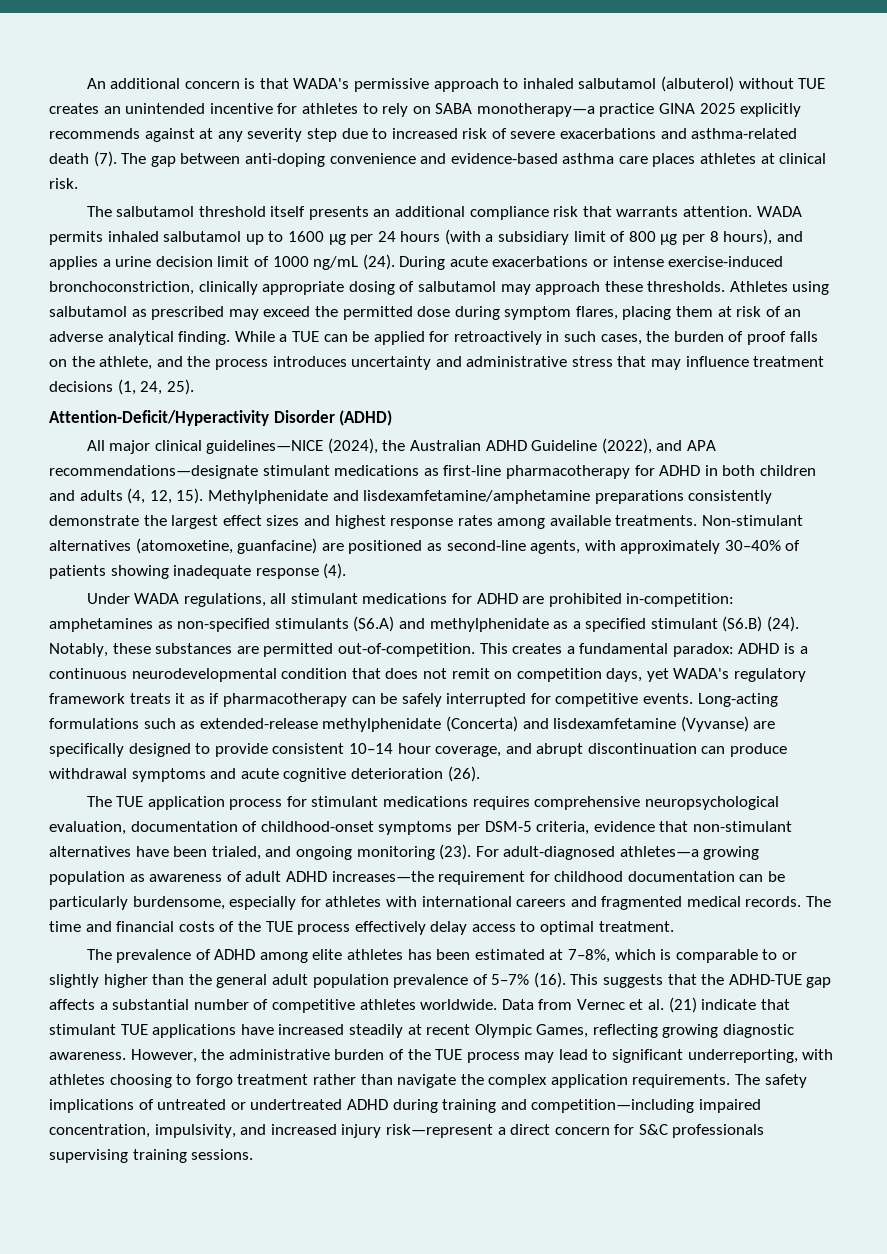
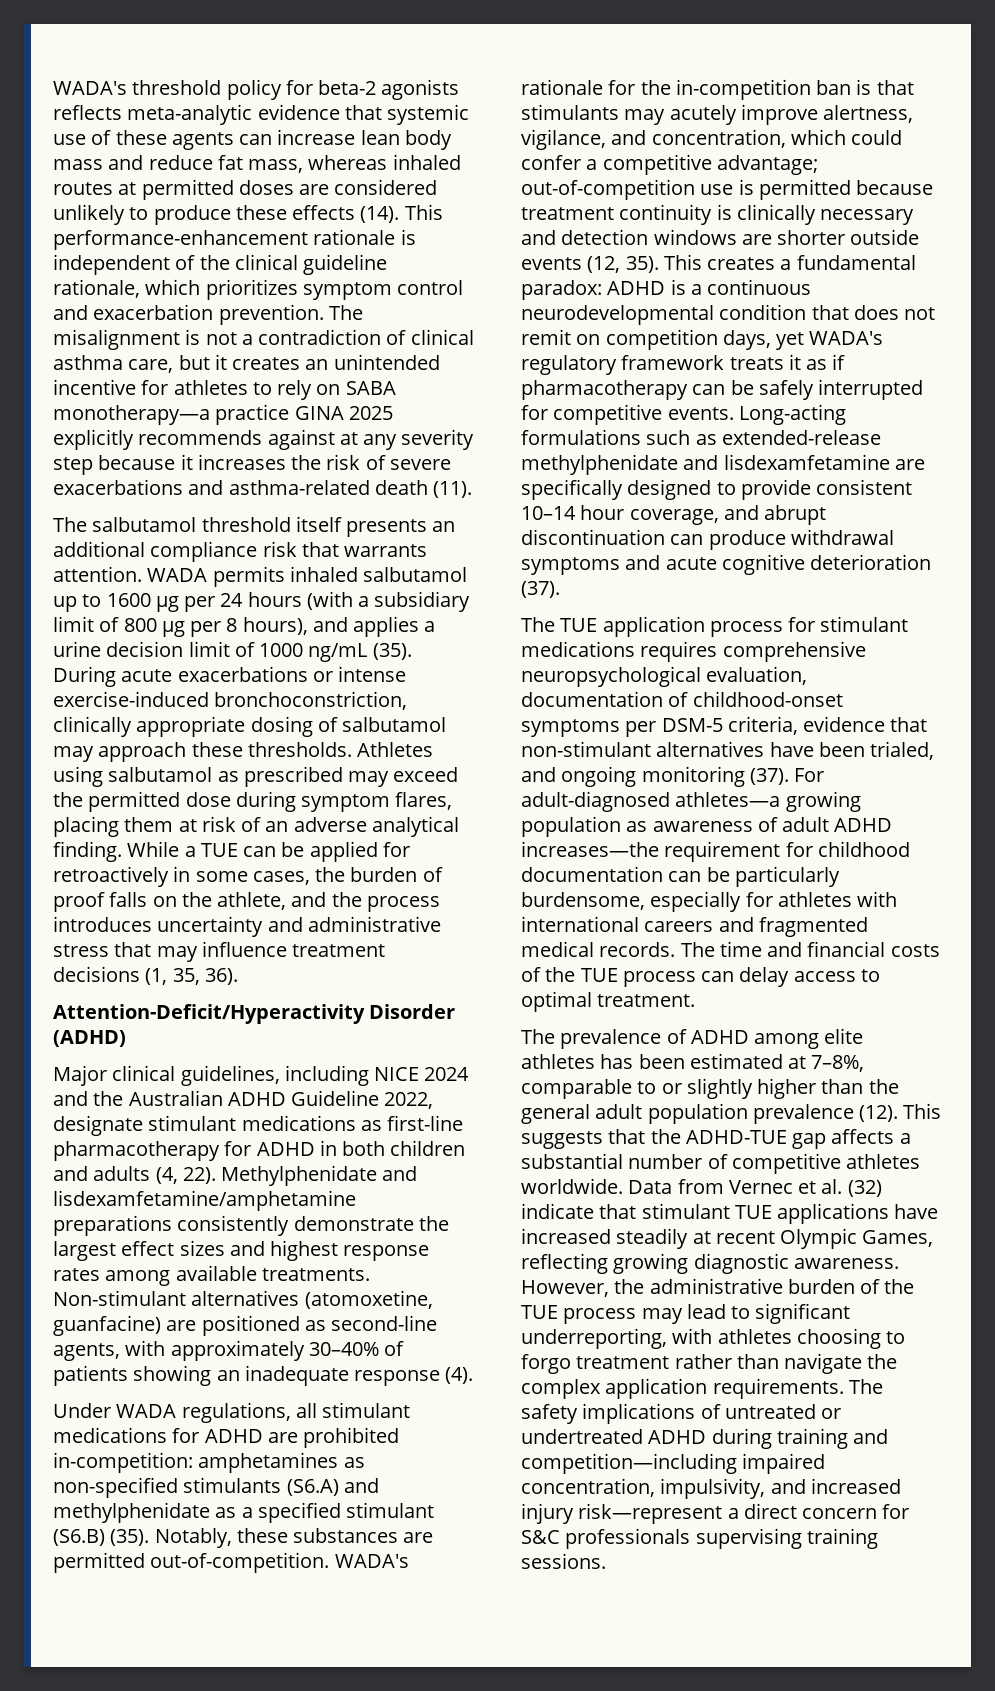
- An additional concern is that WADA's permissive approach to inhaled salbutamol (albuterol) without TUE creates an unintended incentive for athletes to rely on SABA monotherapy—a practice GINA 2025 explicitly recommends against at any severity step due to increased risk of severe exacerbations and asthma-related death (7). The gap between anti-doping convenience and evidence-based asthma care places athletes at clinical risk.
+ WADA's threshold policy for beta-2 agonists reflects meta-analytic evidence that systemic use of these agents can increase lean body mass and reduce fat mass, whereas inhaled routes at permitted doses are considered unlikely to produce these effects (14). This performance-enhancement rationale is independent of the clinical guideline rationale, which prioritizes symptom control and exacerbation prevention. The misalignment is not a contradiction of clinical asthma care, but it creates an unintended incentive for athletes to rely on SABA monotherapy—a practice GINA 2025 explicitly recommends against at any severity step because it increases the risk of severe exacerbations and asthma-related death (11).
- WADA permits inhaled salbutamol up to 1600 μg per 24 hours (with a subsidiary limit of 800 μg per 8 hours), and applies a urine decision limit of 1000 ng/mL (24).
+ WADA permits inhaled salbutamol up to 1600 μg per 24 hours (with a subsidiary limit of 800 μg per 8 hours), and applies a urine decision limit of 1000 ng/mL (35).
- While a TUE can be applied for retroactively in such cases, the burden of proof falls on the athlete, and the process introduces uncertainty and administrative stress that may influence treatment decisions (1, 24, 25).
+ While a TUE can be applied for retroactively in some cases, the burden of proof falls on the athlete, and the process introduces uncertainty and administrative stress that may influence treatment decisions (1, 35, 36).
- All major clinical guidelines—NICE (2024), the Australian ADHD Guideline (2022), and APA recommendations—designate stimulant medications as first-line pharmacotherapy for ADHD in both children and adults (4, 12, 15).
+ Major clinical guidelines, including NICE 2024 and the Australian ADHD Guideline 2022, designate stimulant medications as first-line pharmacotherapy for ADHD in both children and adults (4, 22).
- Non-stimulant alternatives (atomoxetine, guanfacine) are positioned as second-line agents, with approximately 30–40% of patients showing inadequate response (4).
+ Non-stimulant alternatives (atomoxetine, guanfacine) are positioned as second-line agents, with approximately 30–40% of patients showing an inadequate response (4).
- Under WADA regulations, all stimulant medications for ADHD are prohibited in-competition: amphetamines as non-specified stimulants (S6.A) and methylphenidate as a specified stimulant (S6.B) (24).
+ Under WADA regulations, all stimulant medications for ADHD are prohibited in-competition: amphetamines as non-specified stimulants (S6.A) and methylphenidate as a specified stimulant (S6.B) (35).
+ WADA's rationale for the in-competition ban is that stimulants may acutely improve alertness, vigilance, and concentration, which could confer a competitive advantage; out-of-competition use is permitted because treatment continuity is clinically necessary and detection windows are shorter outside events (12, 35).
- Long-acting formulations such as extended-release methylphenidate (Concerta) and lisdexamfetamine (Vyvanse) are specifically designed to provide consistent 10–14 hour coverage, and abrupt discontinuation can produce withdrawal symptoms and acute cognitive deterioration (26).
+ Long-acting formulations such as extended-release methylphenidate and lisdexamfetamine are specifically designed to provide consistent 10–14 hour coverage, and abrupt discontinuation can produce withdrawal symptoms and acute cognitive deterioration (37).
- The TUE application process for stimulant medications requires comprehensive neuropsychological evaluation, documentation of childhood-onset symptoms per DSM-5 criteria, evidence that non-stimulant alternatives have been trialed, and ongoing monitoring (23).
+ The TUE application process for stimulant medications requires comprehensive neuropsychological evaluation, documentation of childhood-onset symptoms per DSM-5 criteria, evidence that non-stimulant alternatives have been trialed, and ongoing monitoring (37).
- The time and financial costs of the TUE process effectively delay access to optimal treatment.
+ The time and financial costs of the TUE process can delay access to optimal treatment.
- The prevalence of ADHD among elite athletes has been estimated at 7–8%, which is comparable to or slightly higher than the general adult population prevalence of 5–7% (16).
+ The prevalence of ADHD among elite athletes has been estimated at 7–8%, comparable to or slightly higher than the general adult population prevalence (12).
- Data from Vernec et al. (21) indicate that stimulant TUE applications have increased steadily at recent Olympic Games, reflecting growing diagnostic awareness.
+ Data from Vernec et al. (32) indicate that stimulant TUE applications have increased steadily at recent Olympic Games, reflecting growing diagnostic awareness.

